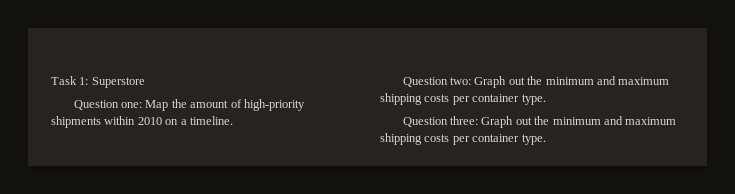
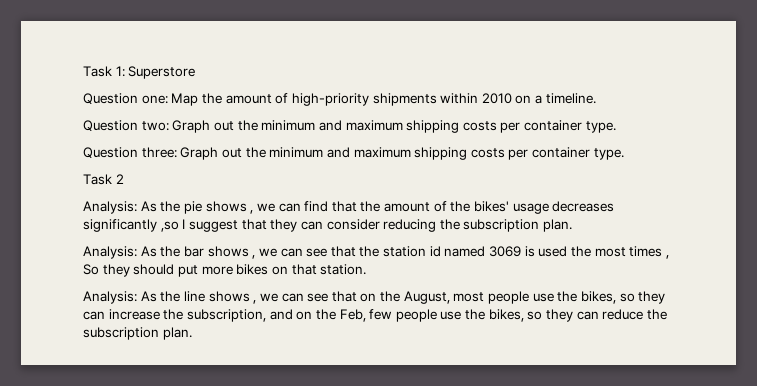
+ Task 2
+ Analysis: As the pie shows , we can find that the amount of the bikes' usage decreases significantly ,so I suggest that they can consider reducing the subscription plan.
+ Analysis: As the bar shows , we can see that the station id named 3069 is used the most times , So they should put more bikes on that station.
+ Analysis: As the line shows , we can see that on the August, most people use the bikes, so they can increase the subscription, and on the Feb, few people use the bikes, so they can reduce the subscription plan.

